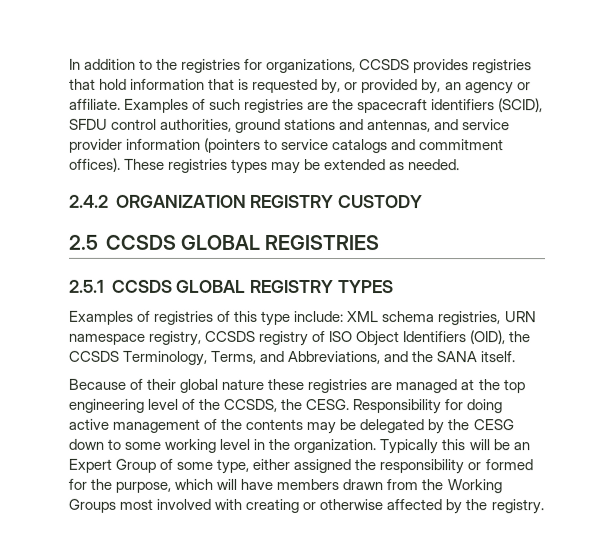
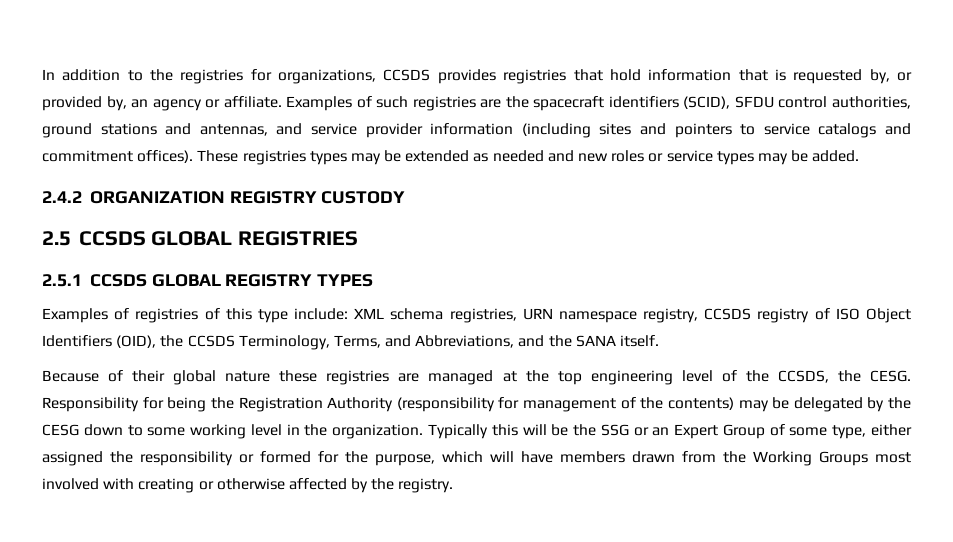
- Examples of such registries are the spacecraft identifiers (SCID), SFDU control authorities, ground stations and antennas, and service provider information (pointers to service catalogs and commitment offices).
+ Examples of such registries are the spacecraft identifiers (SCID), SFDU control authorities, ground stations and antennas, and service provider information (including sites and pointers to service catalogs and commitment offices).
- These registries types may be extended as needed.
+ These registries types may be extended as needed and new roles or service types may be added.
- Responsibility for doing active management of the contents may be delegated by the CESG down to some working level in the organization.
+ Responsibility for being the Registration Authority (responsibility for management of the contents) may be delegated by the CESG down to some working level in the organization.
- Typically this will be an Expert Group of some type, either assigned the responsibility or formed for the purpose, which will have members drawn from the Working Groups most involved with creating or otherwise affected by the registry.
+ Typically this will be the SSG or an Expert Group of some type, either assigned the responsibility or formed for the purpose, which will have members drawn from the Working Groups most involved with creating or otherwise affected by the registry.

